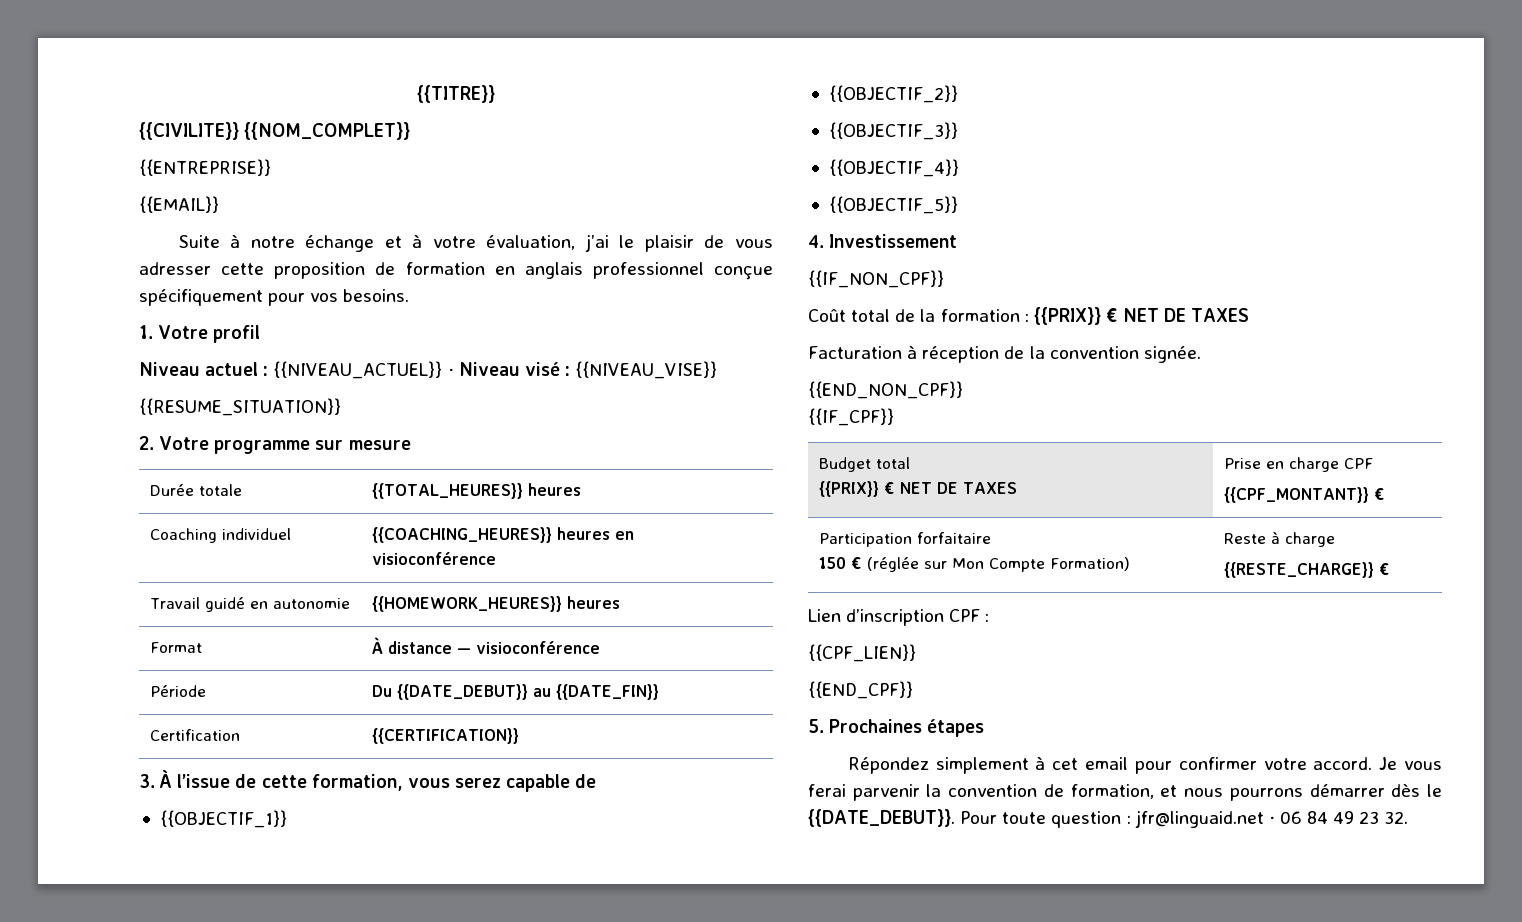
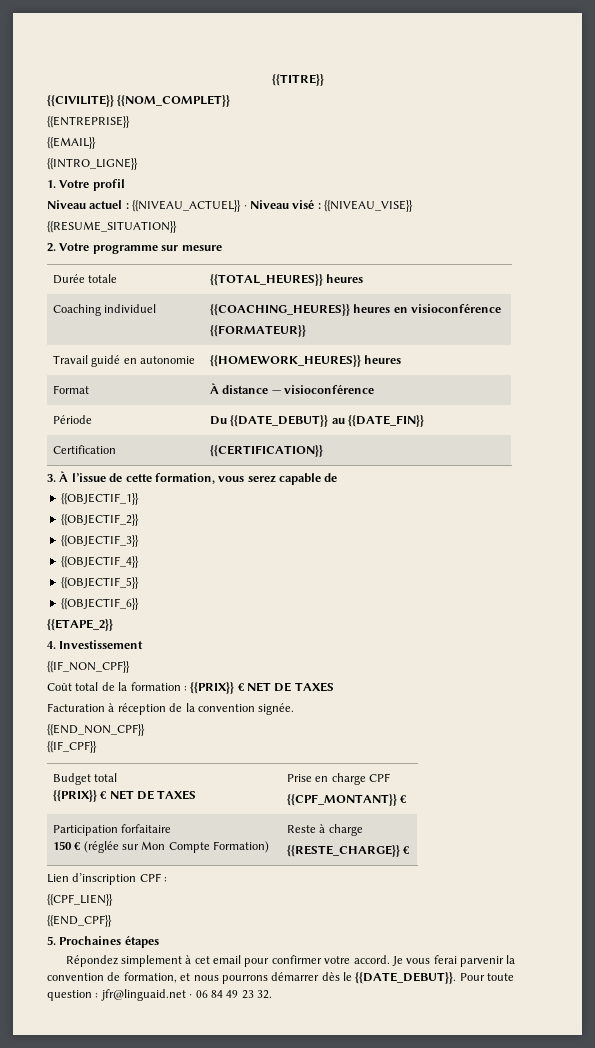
- Suite à notre échange et à votre évaluation, j’ai le plaisir de vous adresser cette proposition de formation en anglais professionnel conçue spécifiquement pour vos besoins.
+ {{INTRO_LIGNE}}
  Coaching individuel | {{COACHING_HEURES}} heures en visioconférence
+ {{FORMATEUR}}
+ {{OBJECTIF_6}}
+ {{ETAPE_2}}

